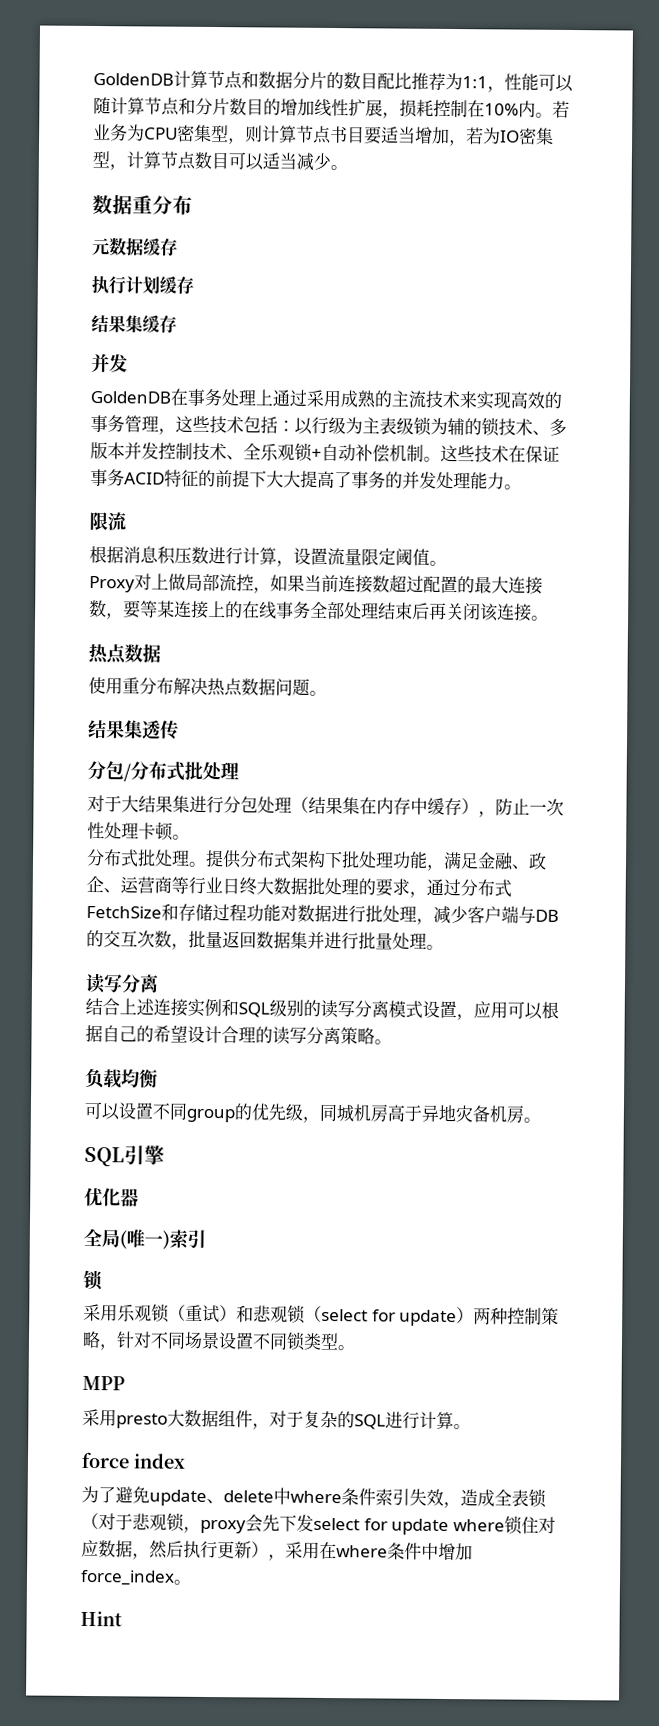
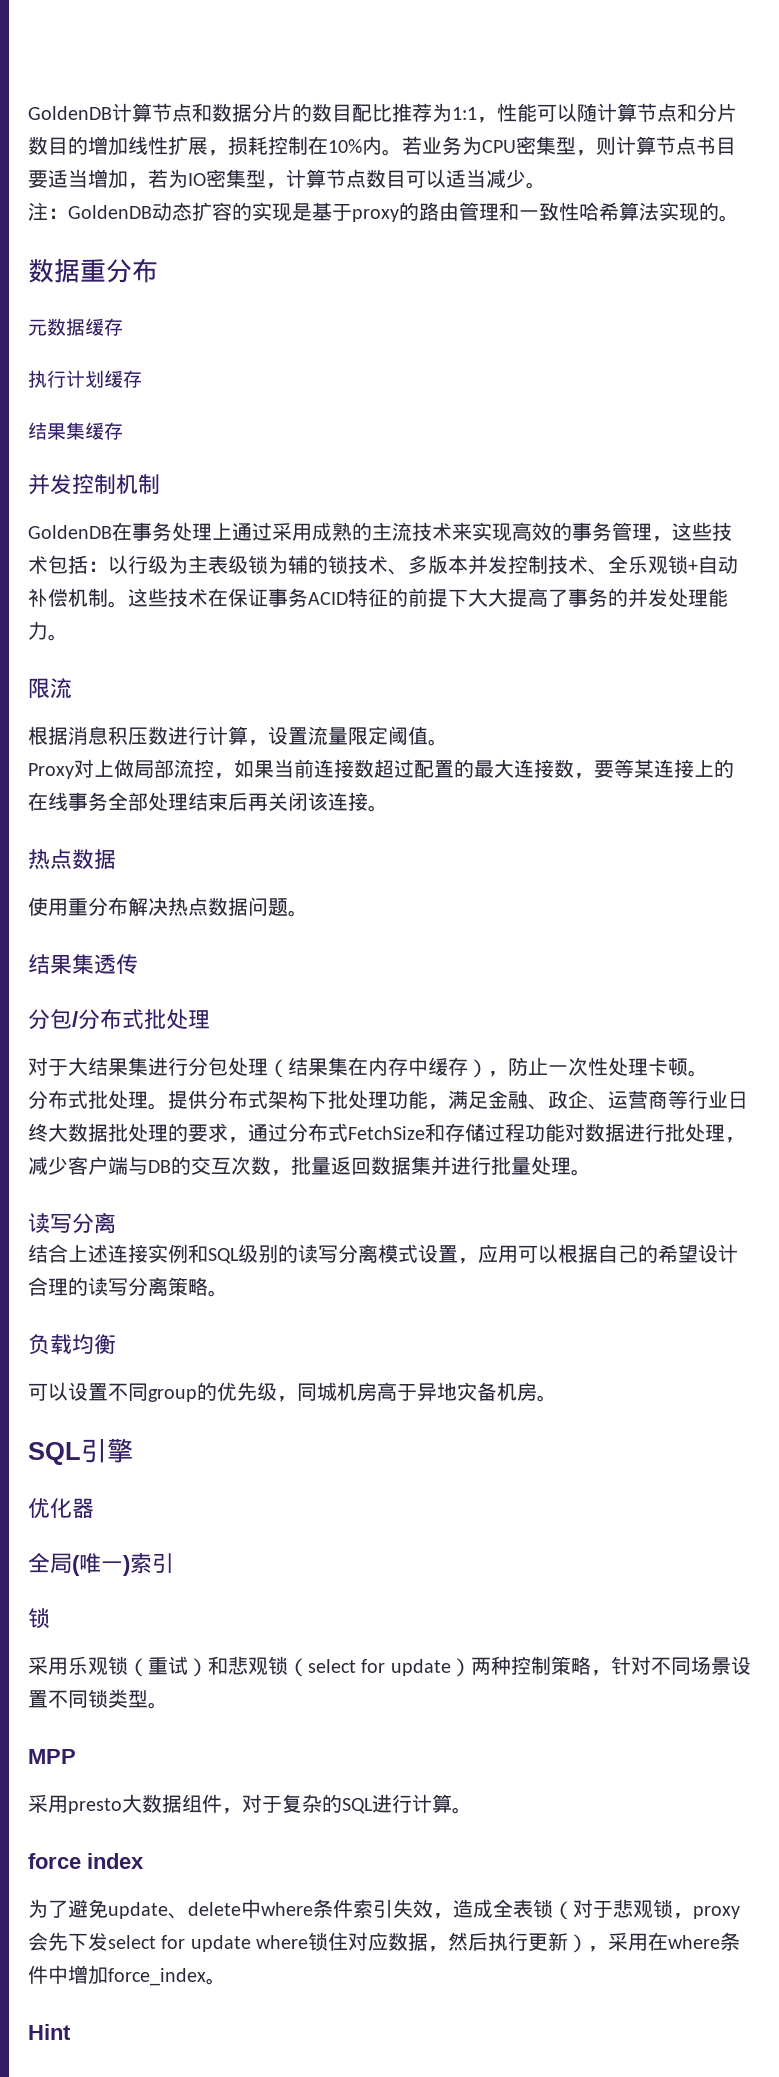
+ 注：GoldenDB动态扩容的实现是基于proxy的路由管理和一致性哈希算法实现的。
  结果集缓存
- 并发
+ 并发控制机制

